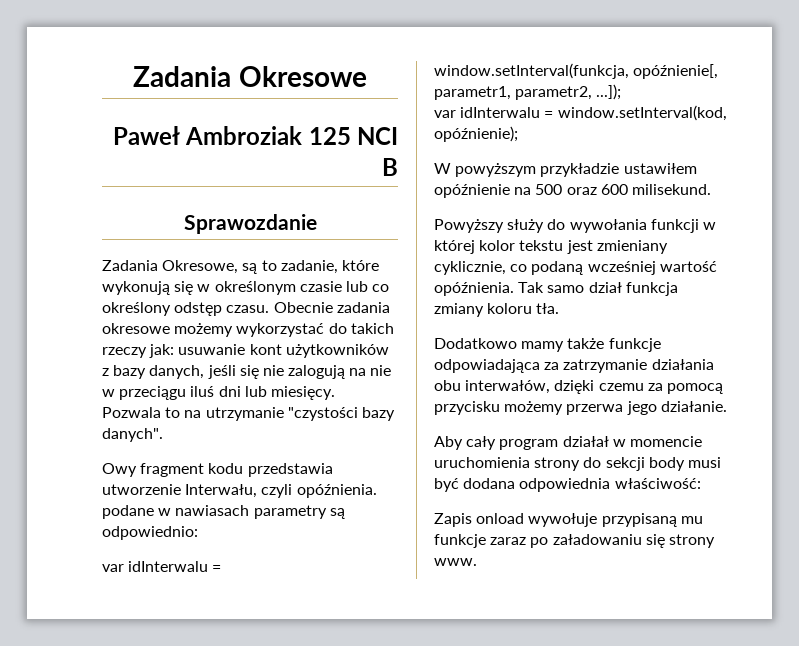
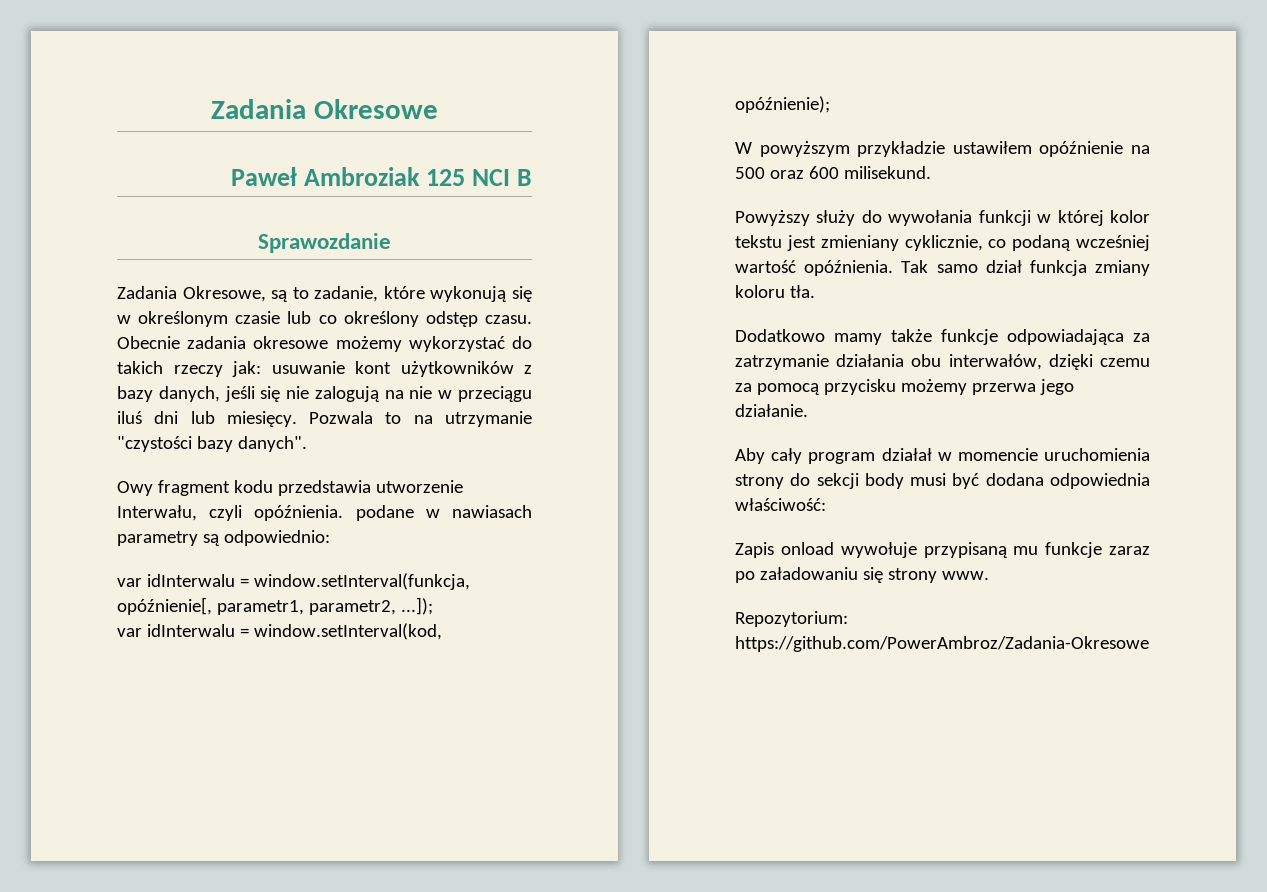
+ Repozytorium: https://github.com/PowerAmbroz/Zadania-Okresowe

